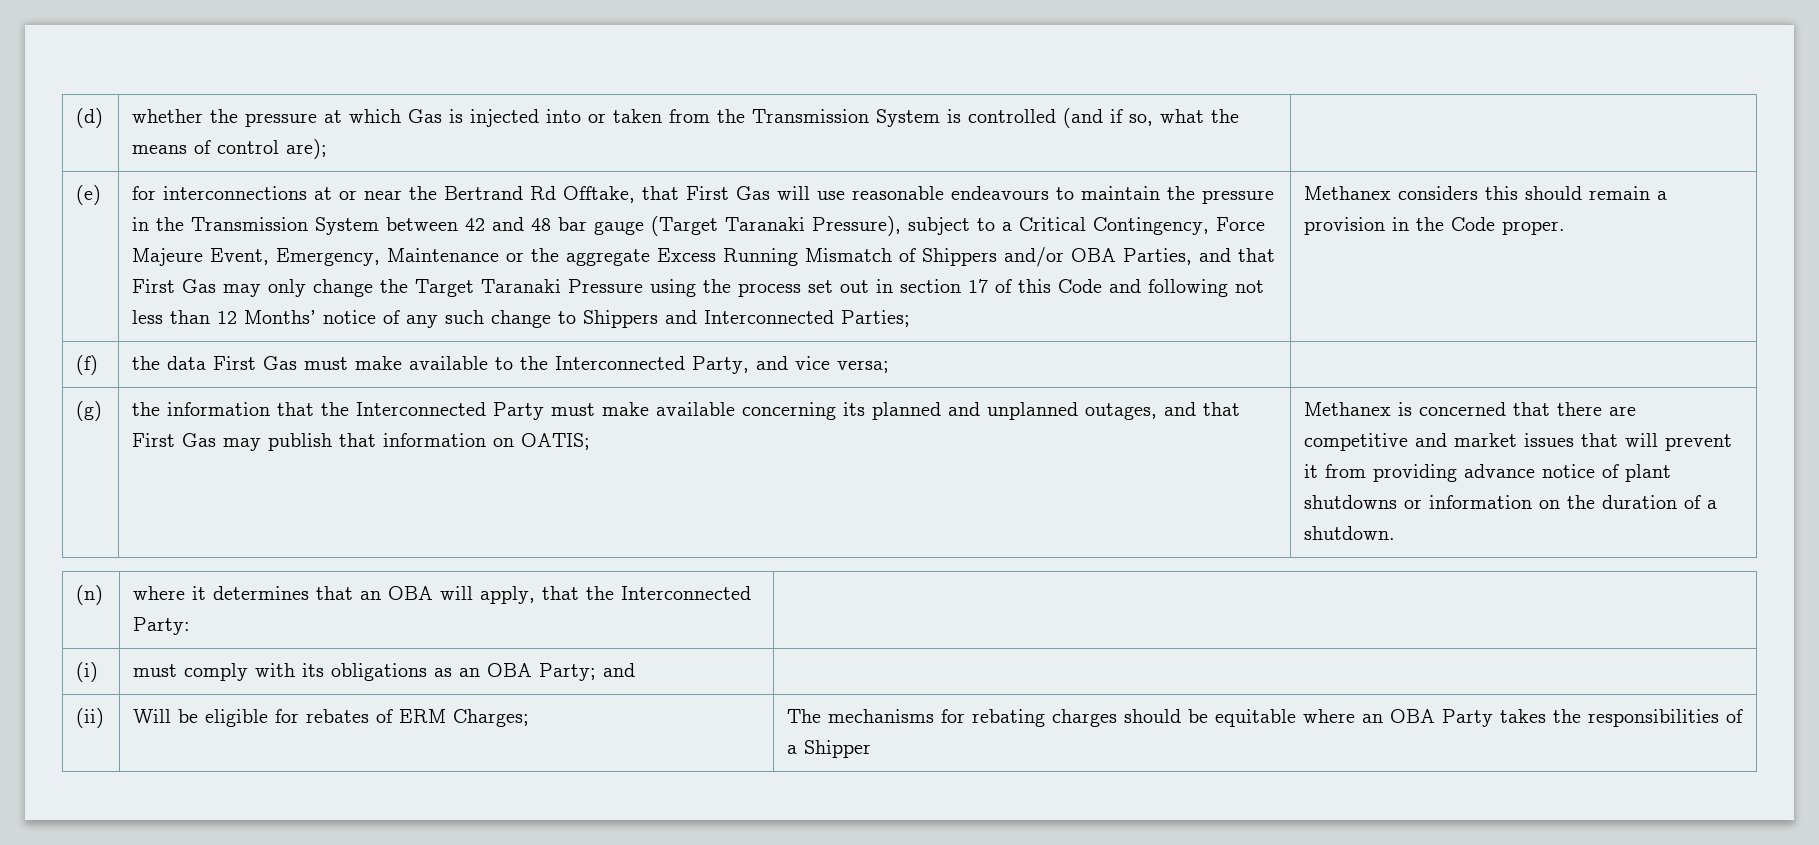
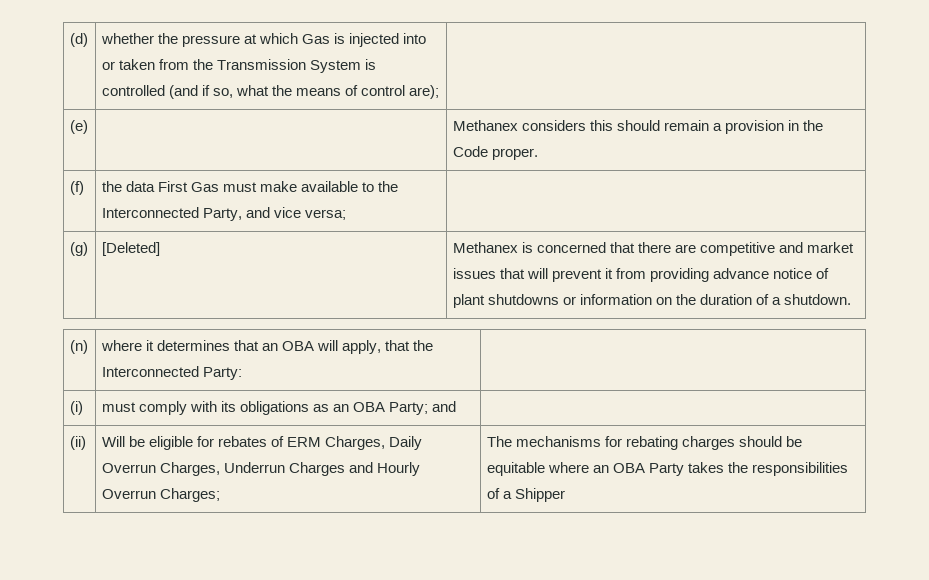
- for interconnections at or near the Bertrand Rd Offtake, that First Gas will use reasonable endeavours to maintain the pressure in the Transmission System between 42 and 48 bar gauge (Target Taranaki Pressure), subject to a Critical Contingency, Force Majeure Event, Emergency, Maintenance or the aggregate Excess Running Mismatch of Shippers and/or OBA Parties, and that First Gas may only change the Target Taranaki Pressure using the process set out in section 17 of this Code and following not less than 12 Months’ notice of any such change to Shippers and Interconnected Parties;
- the information that the Interconnected Party must make available concerning its planned and unplanned outages, and that First Gas may publish that information on OATIS;
+ [Deleted]
- (ii) | Will be eligible for rebates of ERM Charges; | The mechanisms for rebating charges should be equitable where an OBA Party takes the responsibilities of a Shipper
+ (ii) | Will be eligible for rebates of ERM Charges, Daily Overrun Charges, Underrun Charges and Hourly Overrun Charges; | The mechanisms for rebating charges should be equitable where an OBA Party takes the responsibilities of a Shipper

